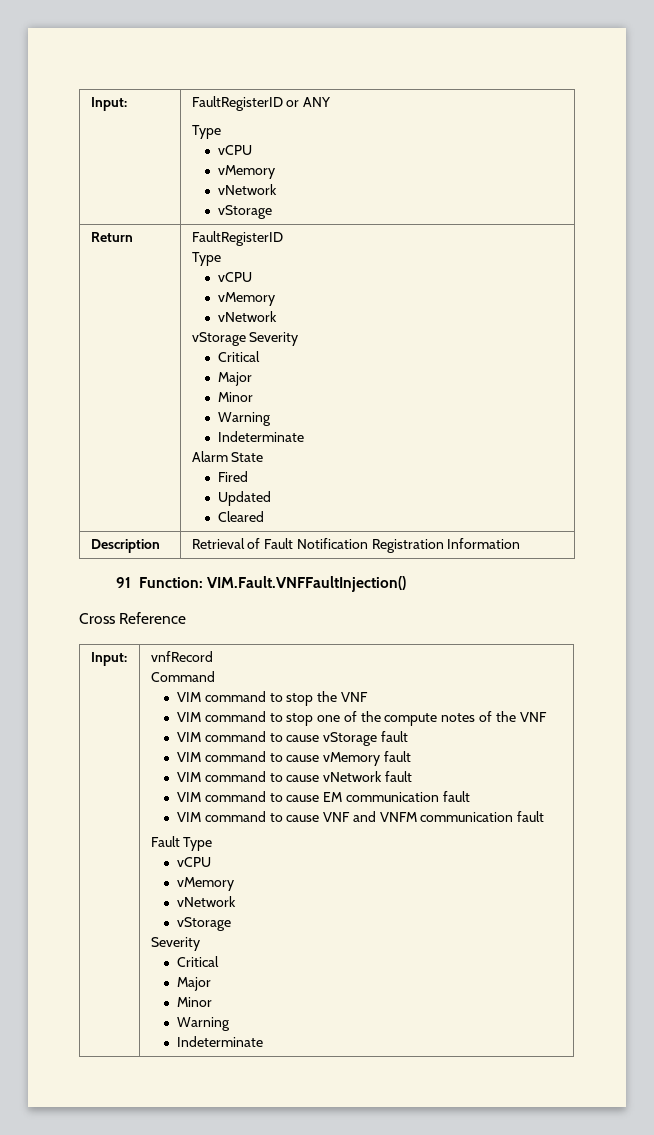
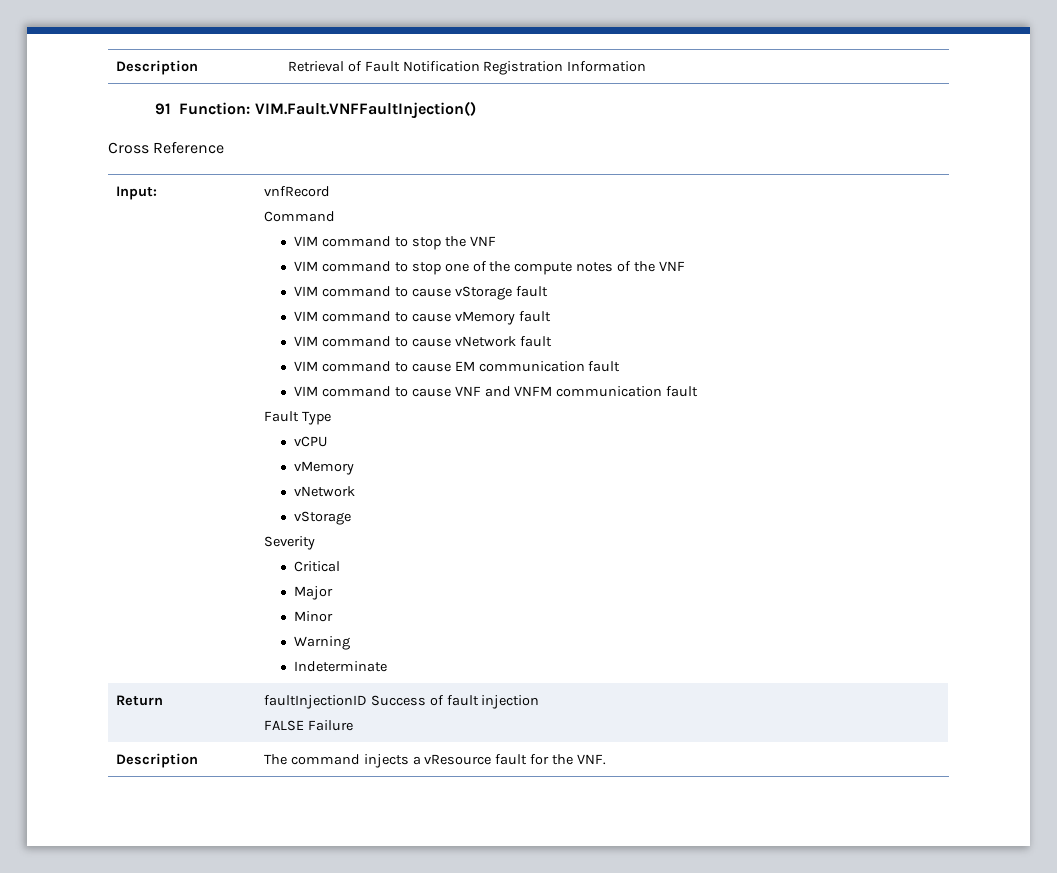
- Input: | FaultRegisterID or ANY
- Type
- vCPU
- vMemory
- vNetwork
- vStorage
- Return | FaultRegisterID
- Type
- vCPU
- vMemory
- vNetwork
- vStorage Severity
- Critical
- Major
- Minor
- Warning
- Indeterminate
- Alarm State
- Fired
- Updated
- Cleared
+ Return | faultInjectionID Success of fault injection
+ FALSE Failure
+ Description | The command injects a vResource fault for the VNF.

